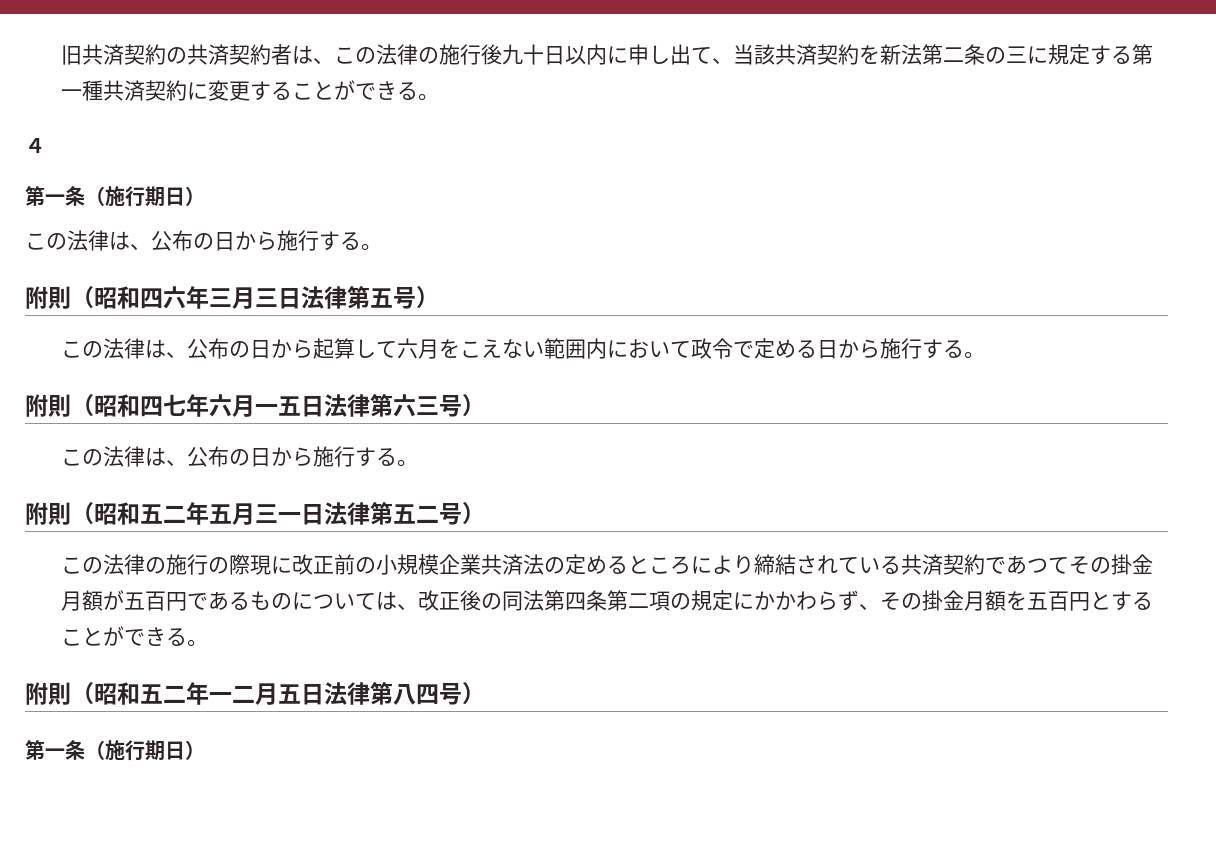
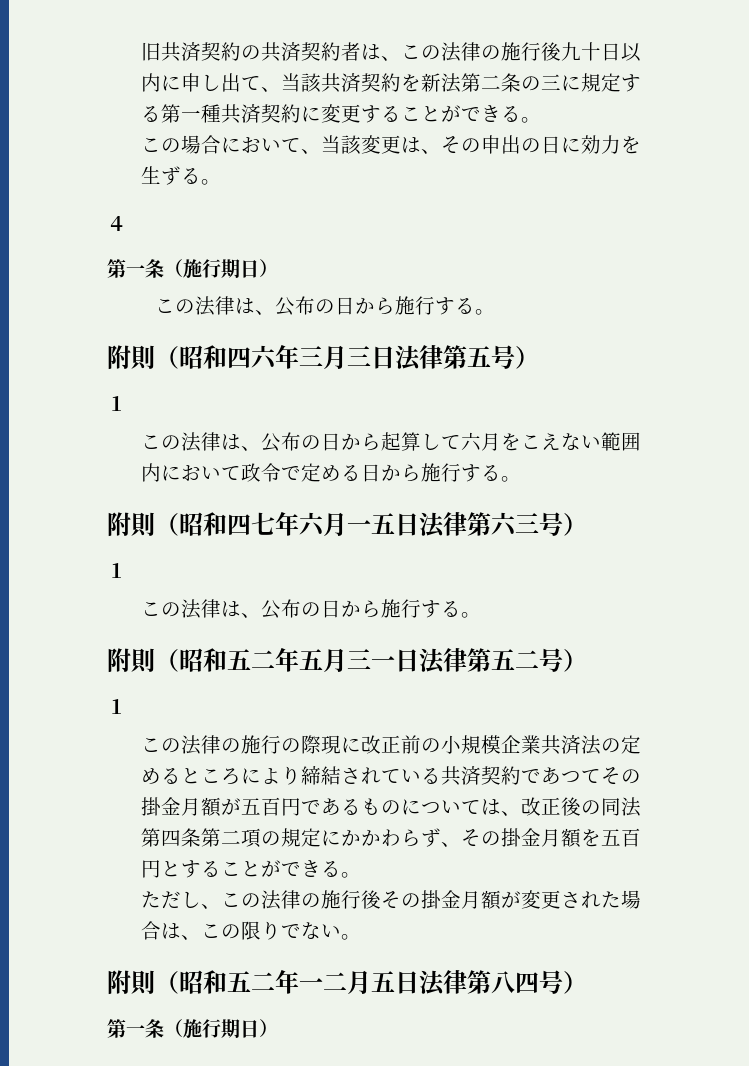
+ この場合において、当該変更は、その申出の日に効力を生ずる。
  附則（昭和四六年三月三日法律第五号）
+ １
  附則（昭和四七年六月一五日法律第六三号）
+ １
  附則（昭和五二年五月三一日法律第五二号）
+ １
+ ただし、この法律の施行後その掛金月額が変更された場合は、この限りでない。

